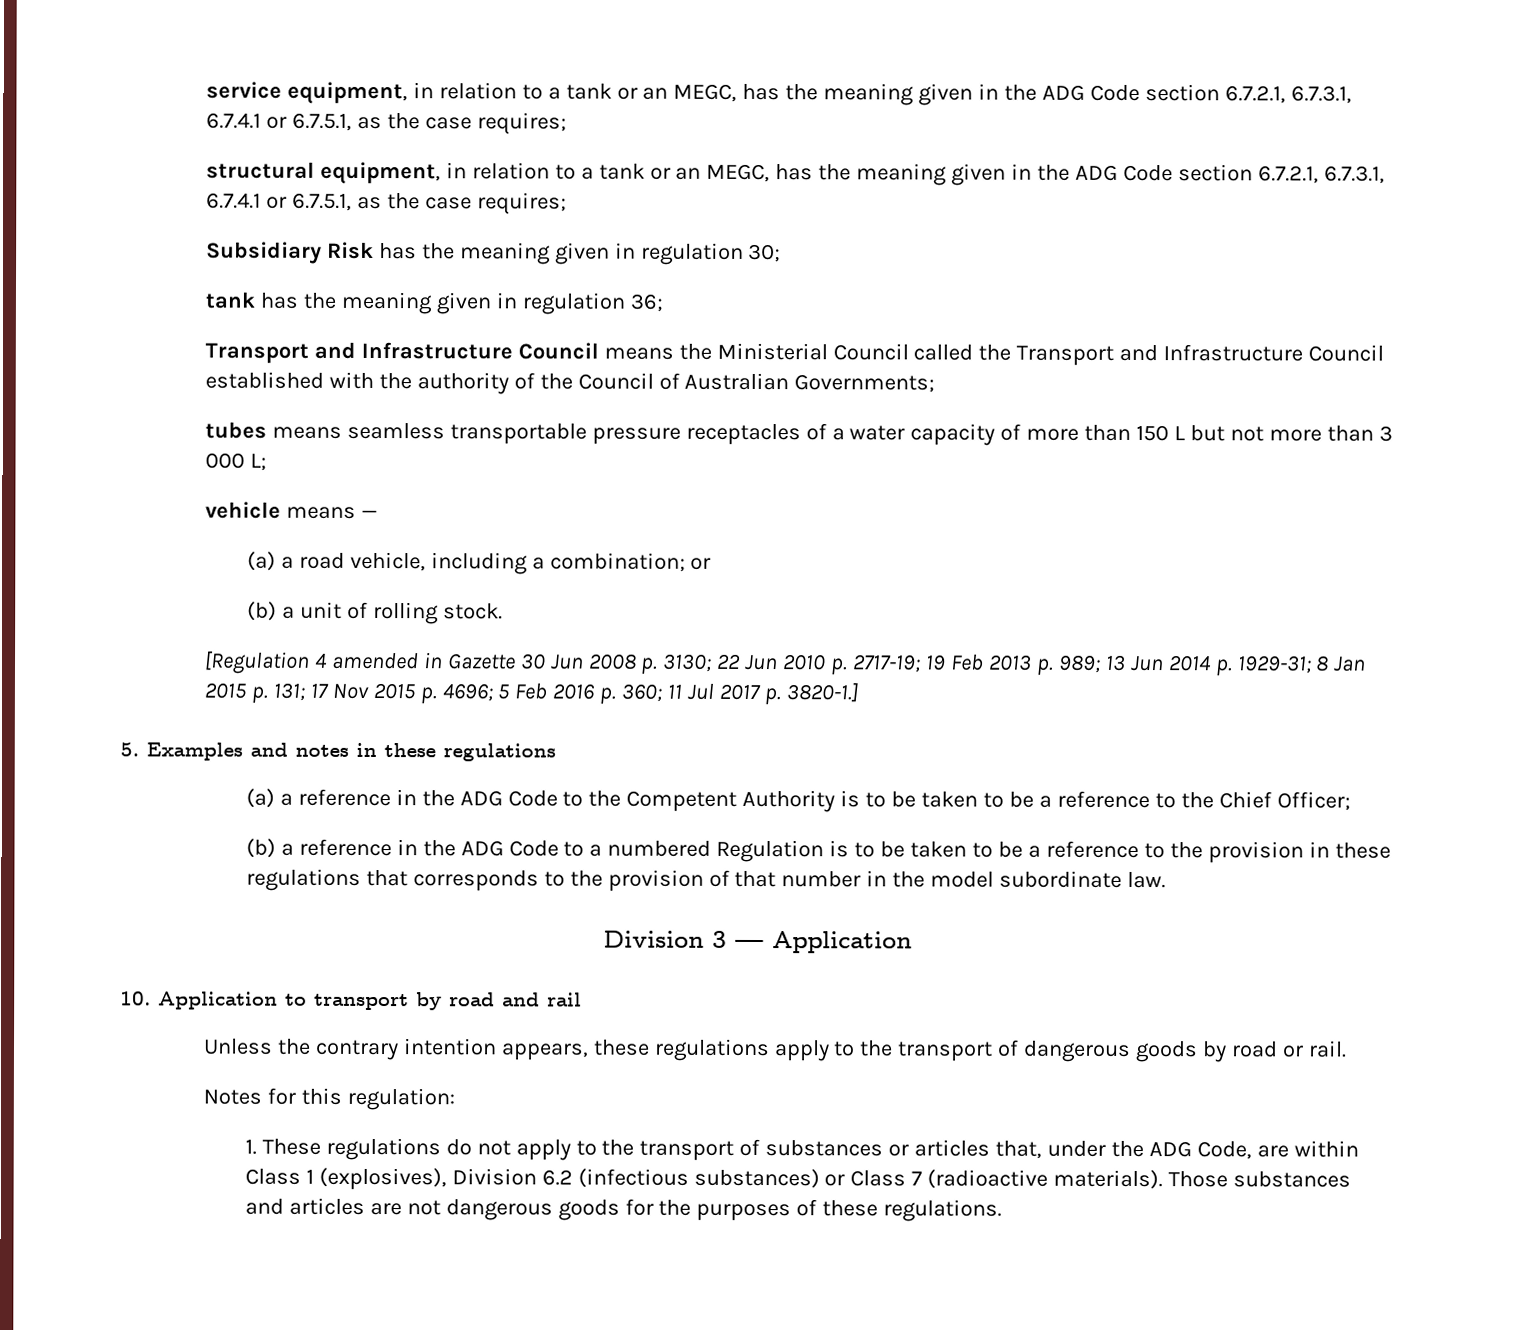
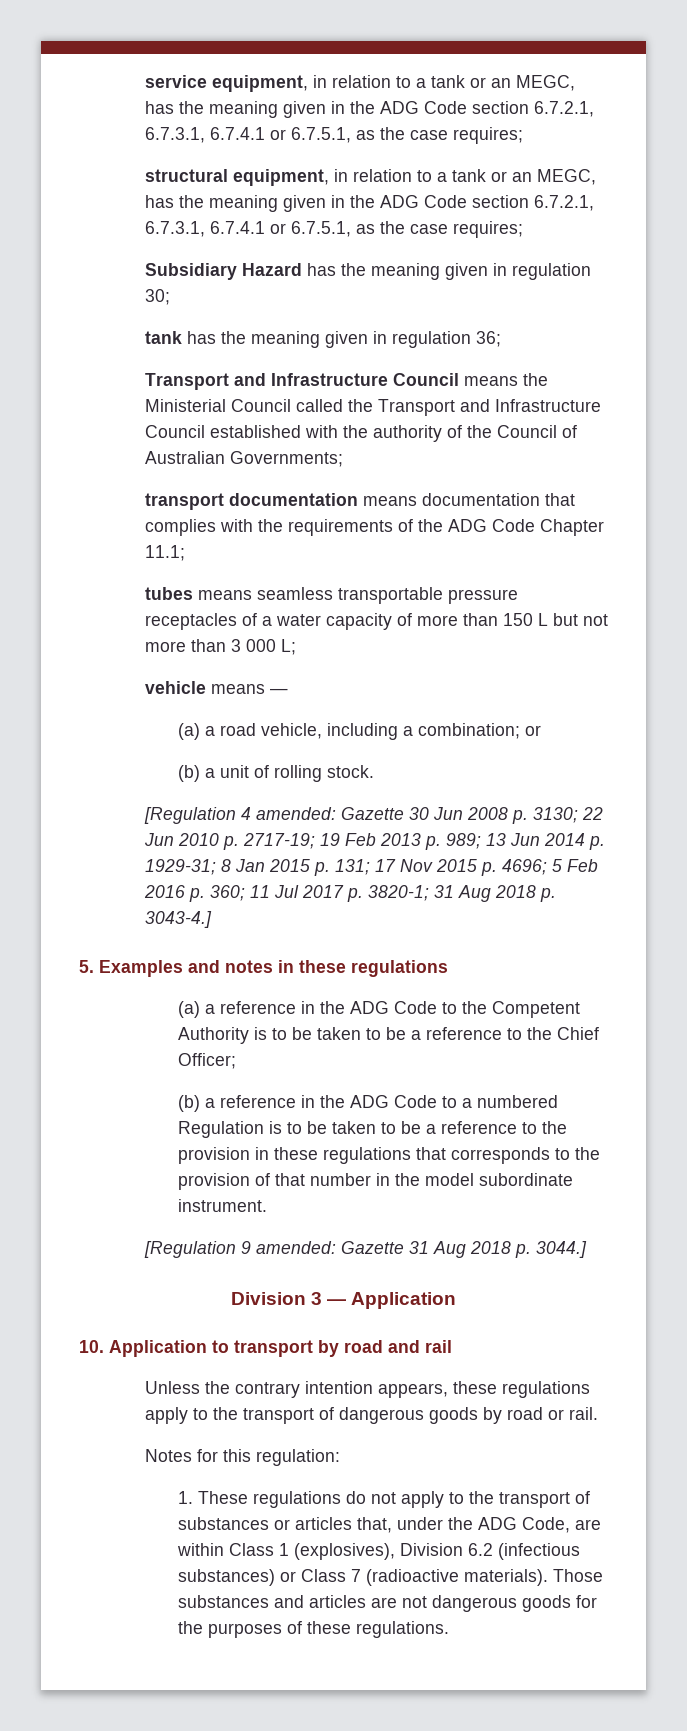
- Subsidiary Risk has the meaning given in regulation 30;
+ Subsidiary Hazard has the meaning given in regulation 30;
+ transport documentation means documentation that complies with the requirements of the ADG Code Chapter 11.1;
- [Regulation 4 amended in Gazette 30 Jun 2008 p. 3130; 22 Jun 2010 p. 2717-19; 19 Feb 2013 p. 989; 13 Jun 2014 p. 1929-31; 8 Jan 2015 p. 131; 17 Nov 2015 p. 4696; 5 Feb 2016 p. 360; 11 Jul 2017 p. 3820-1.]
+ [Regulation 4 amended: Gazette 30 Jun 2008 p. 3130; 22 Jun 2010 p. 2717-19; 19 Feb 2013 p. 989; 13 Jun 2014 p. 1929-31; 8 Jan 2015 p. 131; 17 Nov 2015 p. 4696; 5 Feb 2016 p. 360; 11 Jul 2017 p. 3820-1; 31 Aug 2018 p. 3043-4.]
- (b) a reference in the ADG Code to a numbered Regulation is to be taken to be a reference to the provision in these regulations that corresponds to the provision of that number in the model subordinate law.
+ (b) a reference in the ADG Code to a numbered Regulation is to be taken to be a reference to the provision in these regulations that corresponds to the provision of that number in the model subordinate instrument.
+ [Regulation 9 amended: Gazette 31 Aug 2018 p. 3044.]

